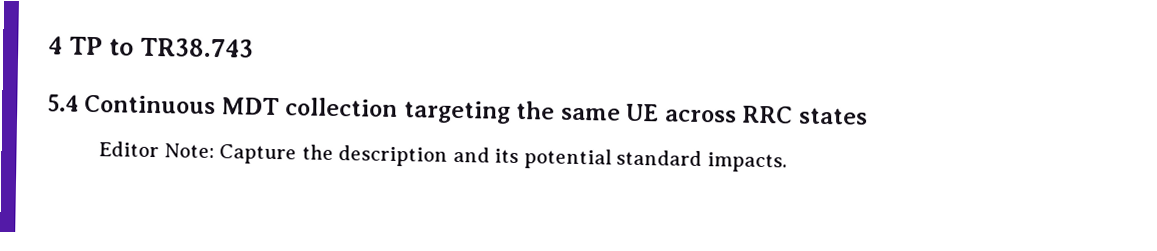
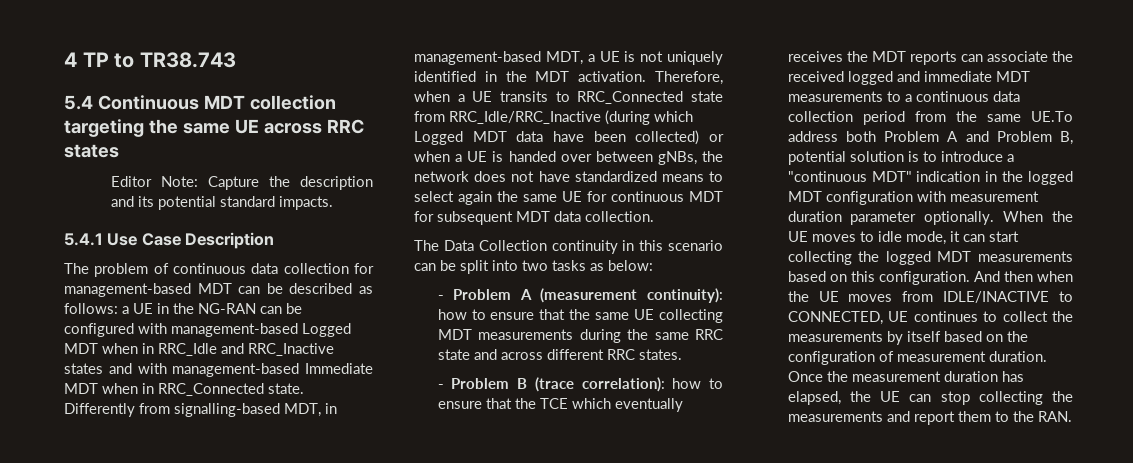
+ 5.4.1 Use Case Description
+ The problem of continuous data collection for management-based MDT can be described as follows: a UE in the NG-RAN can be configured with management-based Logged MDT when in RRC_Idle and RRC_Inactive states and with management-based Immediate MDT when in RRC_Connected state. Differently from signalling-based MDT, in management-based MDT, a UE is not uniquely identified in the MDT activation. Therefore, when a UE transits to RRC_Connected state from RRC_Idle/RRC_Inactive (during which Logged MDT data have been collected) or when a UE is handed over between gNBs, the network does not have standardized means to select again the same UE for continuous MDT for subsequent MDT data collection.
+ The Data Collection continuity in this scenario can be split into two tasks as below:
+ - Problem A (measurement continuity): how to ensure that the same UE collecting MDT measurements during the same RRC state and across different RRC states.
+ - Problem B (trace correlation): how to ensure that the TCE which eventually receives the MDT reports can associate the received logged and immediate MDT measurements to a continuous data collection period from the same UE.To address both Problem A and Problem B, potential solution is to introduce a "continuous MDT" indication in the logged MDT configuration with measurement duration parameter optionally. When the UE moves to idle mode, it can start collecting the logged MDT measurements based on this configuration. And then when the UE moves from IDLE/INACTIVE to CONNECTED, UE continues to collect the measurements by itself based on the configuration of measurement duration. Once the measurement duration has elapsed, the UE can stop collecting the measurements and report them to the RAN.

